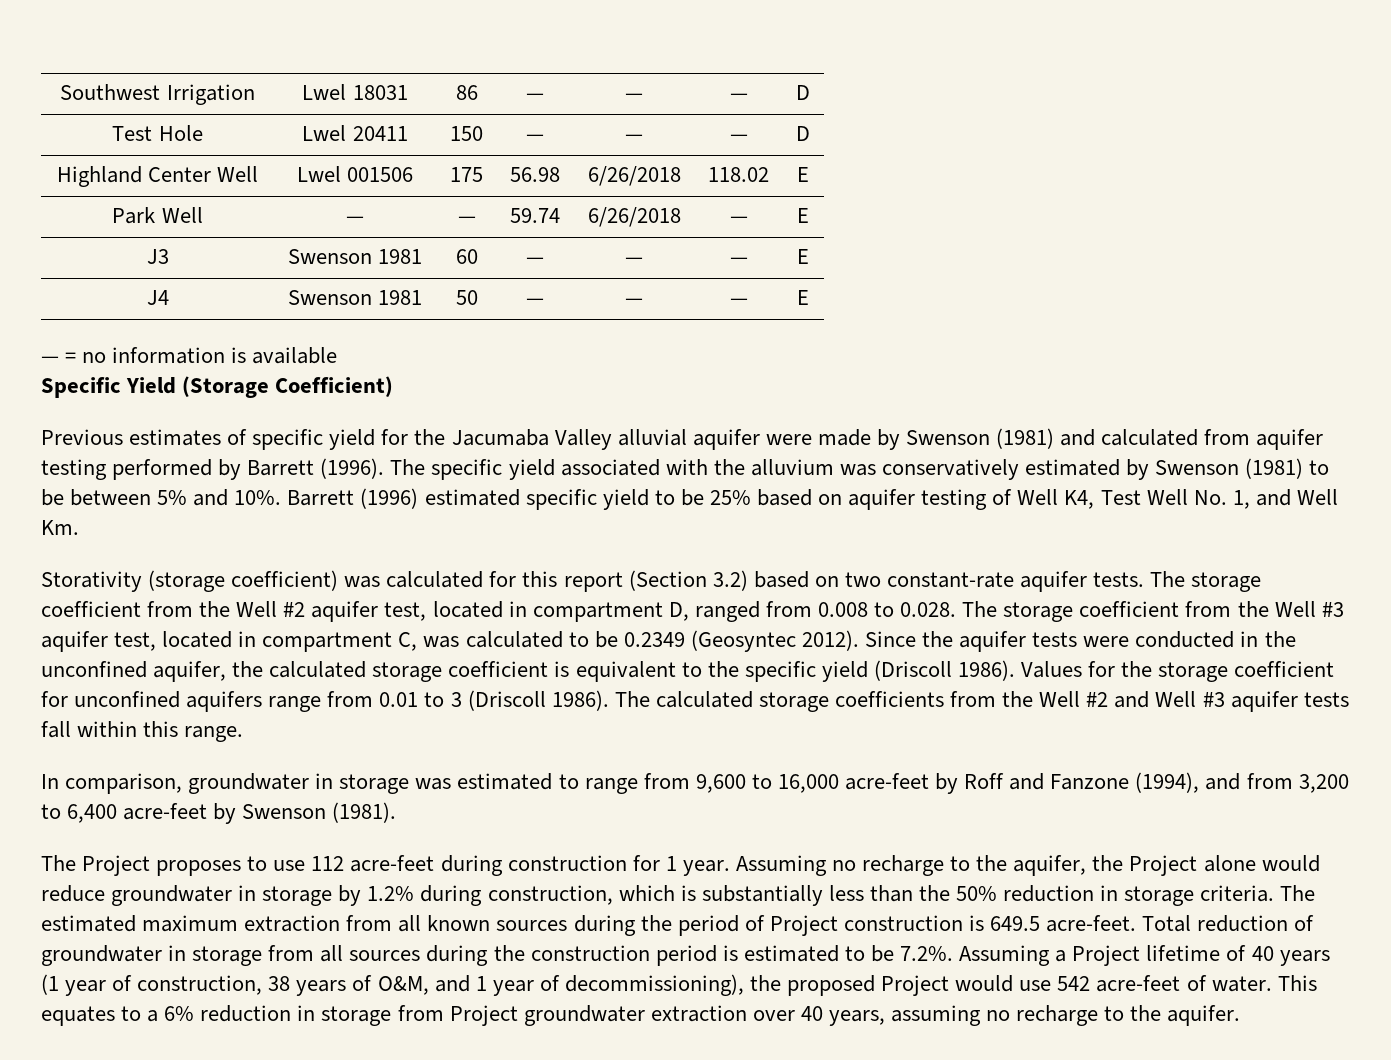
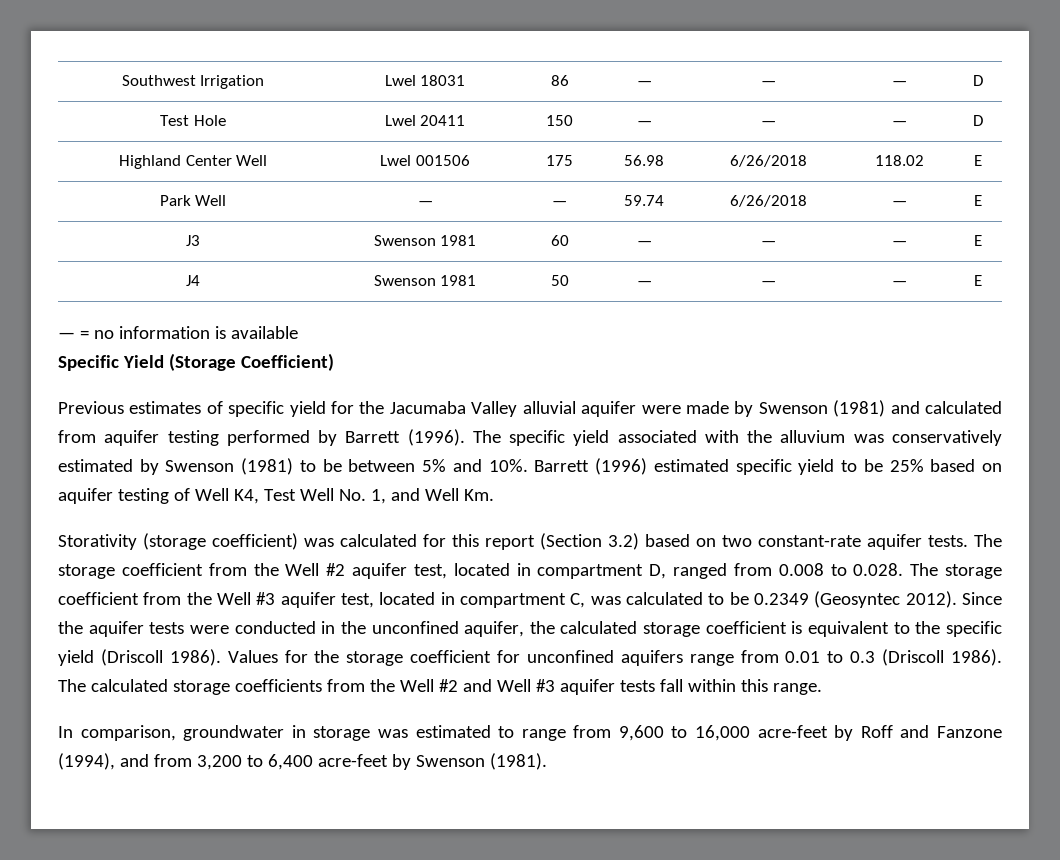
- Values for the storage coefficient for unconfined aquifers range from 0.01 to 3 (Driscoll 1986).
+ Values for the storage coefficient for unconfined aquifers range from 0.01 to 0.3 (Driscoll 1986).
- The Project proposes to use 112 acre-feet during construction for 1 year. Assuming no recharge to the aquifer, the Project alone would reduce groundwater in storage by 1.2% during construction, which is substantially less than the 50% reduction in storage criteria. The estimated maximum extraction from all known sources during the period of Project construction is 649.5 acre-feet. Total reduction of groundwater in storage from all sources during the construction period is estimated to be 7.2%. Assuming a Project lifetime of 40 years (1 year of construction, 38 years of O&M, and 1 year of decommissioning), the proposed Project would use 542 acre-feet of water. This equates to a 6% reduction in storage from Project groundwater extraction over 40 years, assuming no recharge to the aquifer.

